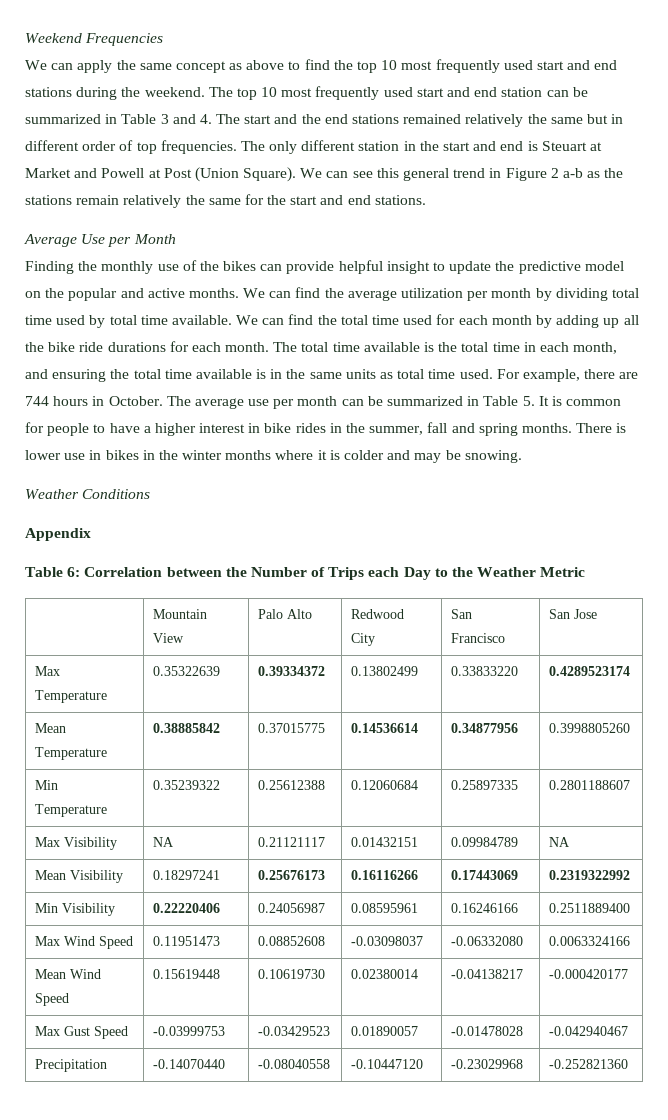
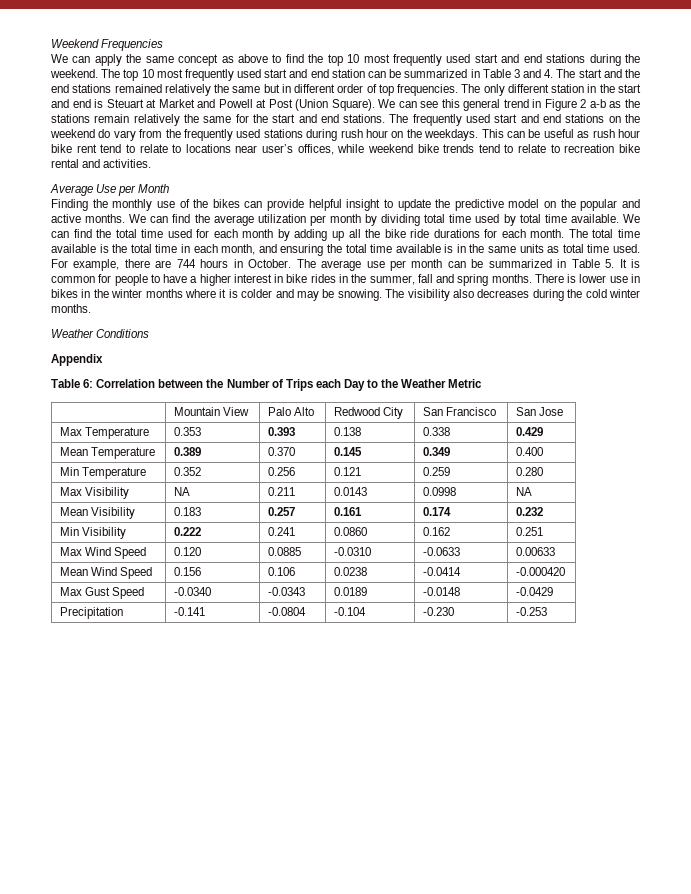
+ The frequently used start and end stations on the weekend do vary from the frequently used stations during rush hour on the weekdays. This can be useful as rush hour bike rent tend to relate to locations near user’s offices, while weekend bike trends tend to relate to recreation bike rental and activities.
+ The visibility also decreases during the cold winter months.
- Max Temperature | 0.35322639 | 0.39334372 | 0.13802499 | 0.33833220 | 0.4289523174
- Mean Temperature | 0.38885842 | 0.37015775 | 0.14536614 | 0.34877956 | 0.3998805260
- Min Temperature | 0.35239322 | 0.25612388 | 0.12060684 | 0.25897335 | 0.2801188607
+ Max Temperature | 0.353 | 0.393 | 0.138 | 0.338 | 0.429
+ Mean Temperature | 0.389 | 0.370 | 0.145 | 0.349 | 0.400
+ Min Temperature | 0.352 | 0.256 | 0.121 | 0.259 | 0.280
- Max Visibility | NA | 0.21121117 | 0.01432151 | 0.09984789 | NA
+ Max Visibility | NA | 0.211 | 0.0143 | 0.0998 | NA
- Mean Visibility | 0.18297241 | 0.25676173 | 0.16116266 | 0.17443069 | 0.2319322992
- Min Visibility | 0.22220406 | 0.24056987 | 0.08595961 | 0.16246166 | 0.2511889400
- Max Wind Speed | 0.11951473 | 0.08852608 | -0.03098037 | -0.06332080 | 0.0063324166
- Mean Wind Speed | 0.15619448 | 0.10619730 | 0.02380014 | -0.04138217 | -0.000420177
- Max Gust Speed | -0.03999753 | -0.03429523 | 0.01890057 | -0.01478028 | -0.042940467
- Precipitation | -0.14070440 | -0.08040558 | -0.10447120 | -0.23029968 | -0.252821360
+ Mean Visibility | 0.183 | 0.257 | 0.161 | 0.174 | 0.232
+ Min Visibility | 0.222 | 0.241 | 0.0860 | 0.162 | 0.251
+ Max Wind Speed | 0.120 | 0.0885 | -0.0310 | -0.0633 | 0.00633
+ Mean Wind Speed | 0.156 | 0.106 | 0.0238 | -0.0414 | -0.000420
+ Max Gust Speed | -0.0340 | -0.0343 | 0.0189 | -0.0148 | -0.0429
+ Precipitation | -0.141 | -0.0804 | -0.104 | -0.230 | -0.253

